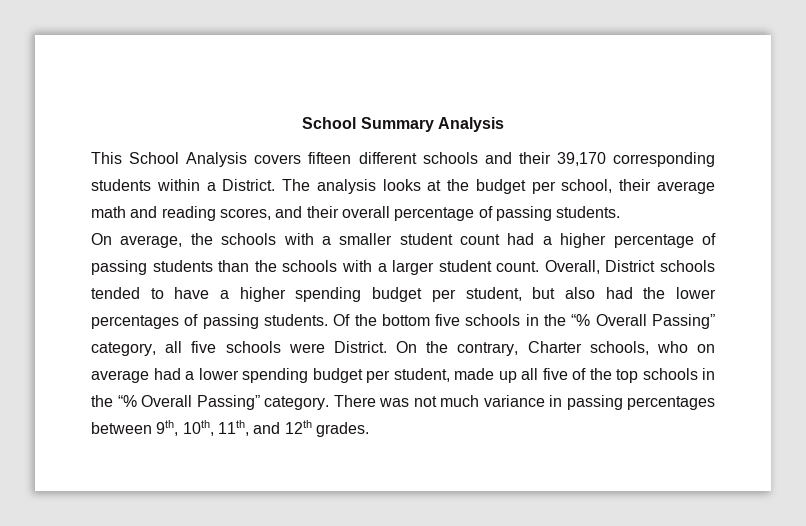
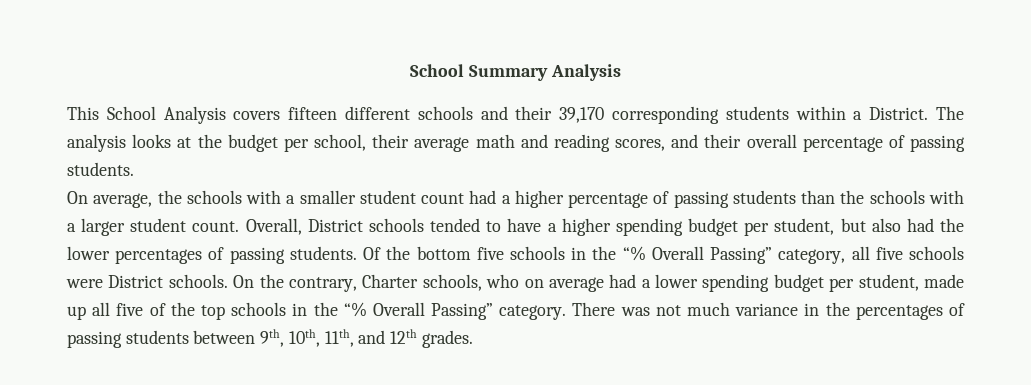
- Of the bottom five schools in the “% Overall Passing” category, all five schools were District.
+ Of the bottom five schools in the “% Overall Passing” category, all five schools were District schools.
- There was not much variance in passing percentages between 9th, 10th, 11th, and 12th grades.
+ There was not much variance in the percentages of passing students between 9th, 10th, 11th, and 12th grades.

